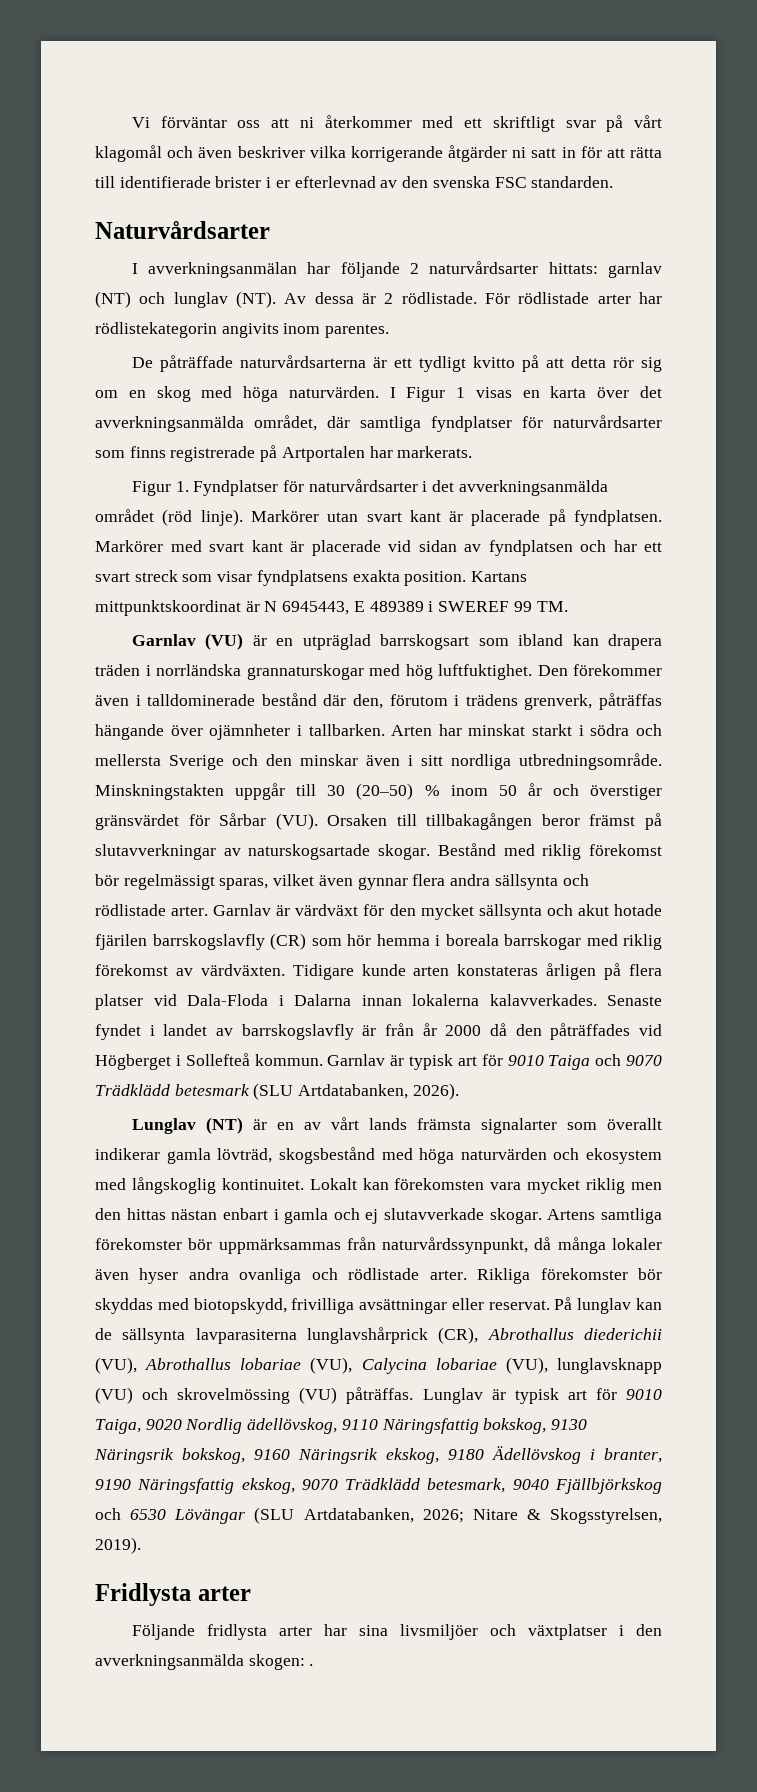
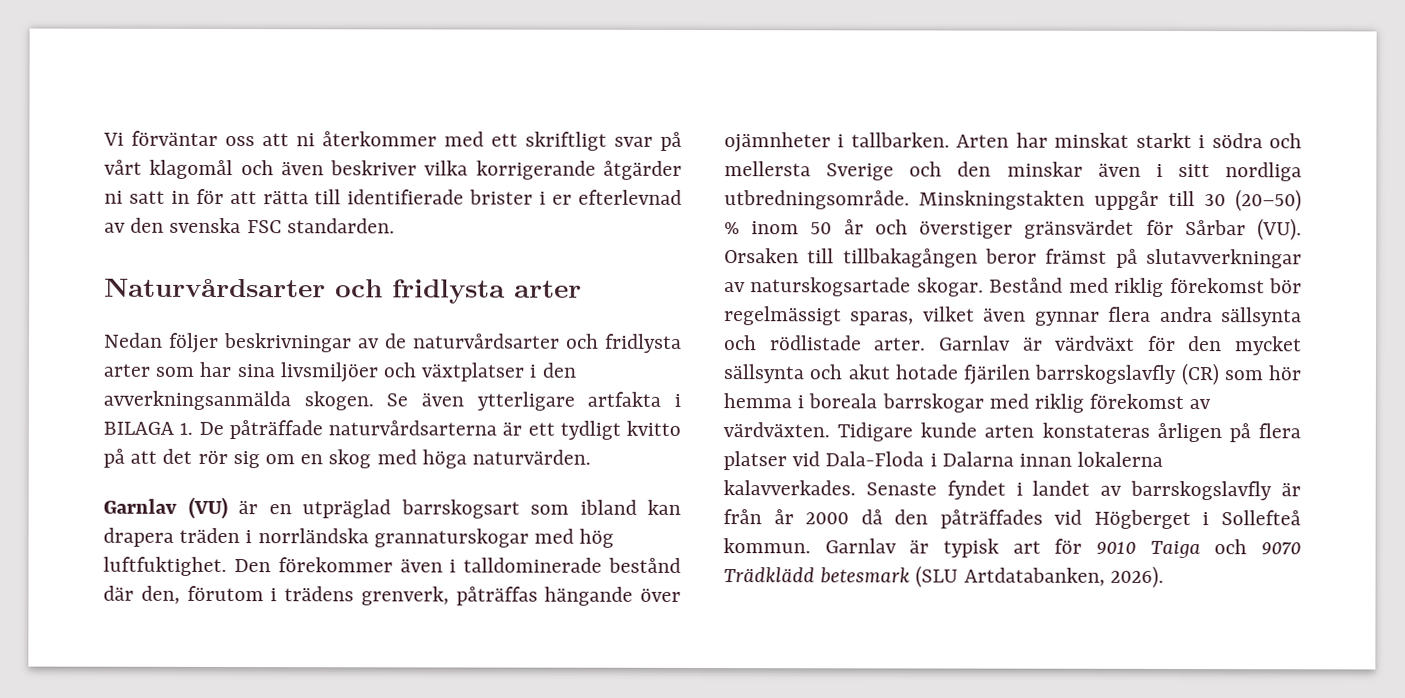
- Naturvårdsarter
- I avverkningsanmälan har följande 2 naturvårdsarter hittats: garnlav (NT) och lunglav (NT). Av dessa är 2 rödlistade. För rödlistade arter har rödlistekategorin angivits inom parentes.
- De påträffade naturvårdsarterna är ett tydligt kvitto på att detta rör sig om en skog med höga naturvärden. I Figur 1 visas en karta över det avverkningsanmälda området, där samtliga fyndplatser för naturvårdsarter som finns registrerade på Artportalen har markerats.
- Figur 1. Fyndplatser för naturvårdsarter i det avverkningsanmälda området (röd linje). Markörer utan svart kant är placerade på fyndplatsen. Markörer med svart kant är placerade vid sidan av fyndplatsen och har ett svart streck som visar fyndplatsens exakta position. Kartans mittpunktskoordinat är N 6945443, E 489389 i SWEREF 99 TM.
+ Naturvårdsarter och fridlysta arter
+ Nedan följer beskrivningar av de naturvårdsarter och fridlysta arter som har sina livsmiljöer och växtplatser i den avverkningsanmälda skogen. Se även ytterligare artfakta i BILAGA 1. De påträffade naturvårdsarterna är ett tydligt kvitto på att det rör sig om en skog med höga naturvärden.
- Lunglav (NT) är en av vårt lands främsta signalarter som överallt indikerar gamla lövträd, skogsbestånd med höga naturvärden och ekosystem med långskoglig kontinuitet. Lokalt kan förekomsten vara mycket riklig men den hittas nästan enbart i gamla och ej slutavverkade skogar. Artens samtliga förekomster bör uppmärksammas från naturvårdssynpunkt, då många lokaler även hyser andra ovanliga och rödlistade arter. Rikliga förekomster bör skyddas med biotopskydd, frivilliga avsättningar eller reservat. På lunglav kan de sällsynta lavparasiterna lunglavshårprick (CR), Abrothallus diederichii (VU), Abrothallus lobariae (VU), Calycina lobariae (VU), lunglavsknapp (VU) och skrovelmössing (VU) påträffas. Lunglav är typisk art för 9010 Taiga, 9020 Nordlig ädellövskog, 9110 Näringsfattig bokskog, 9130 Näringsrik bokskog, 9160 Näringsrik ekskog, 9180 Ädellövskog i branter, 9190 Näringsfattig ekskog, 9070 Trädklädd betesmark, 9040 Fjällbjörkskog och 6530 Lövängar (SLU Artdatabanken, 2026; Nitare & Skogsstyrelsen, 2019).
- Fridlysta arter
- Följande fridlysta arter har sina livsmiljöer och växtplatser i den avverkningsanmälda skogen: .

